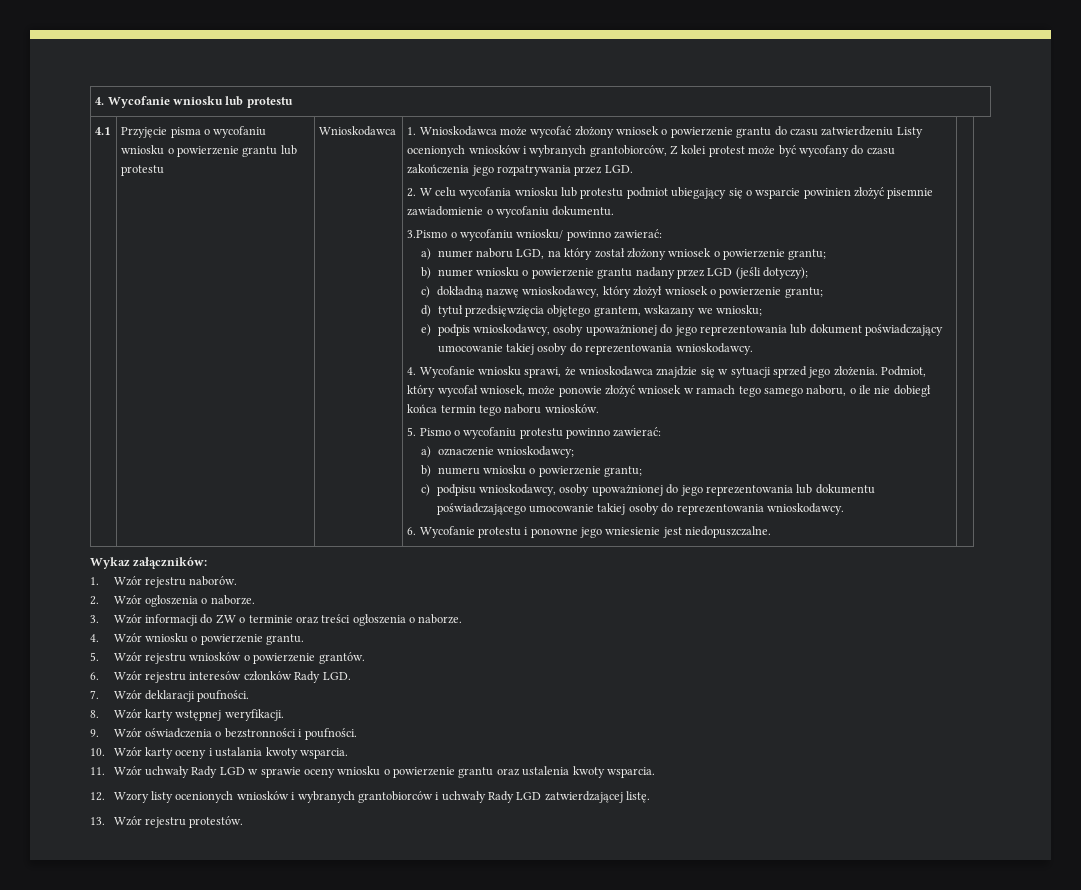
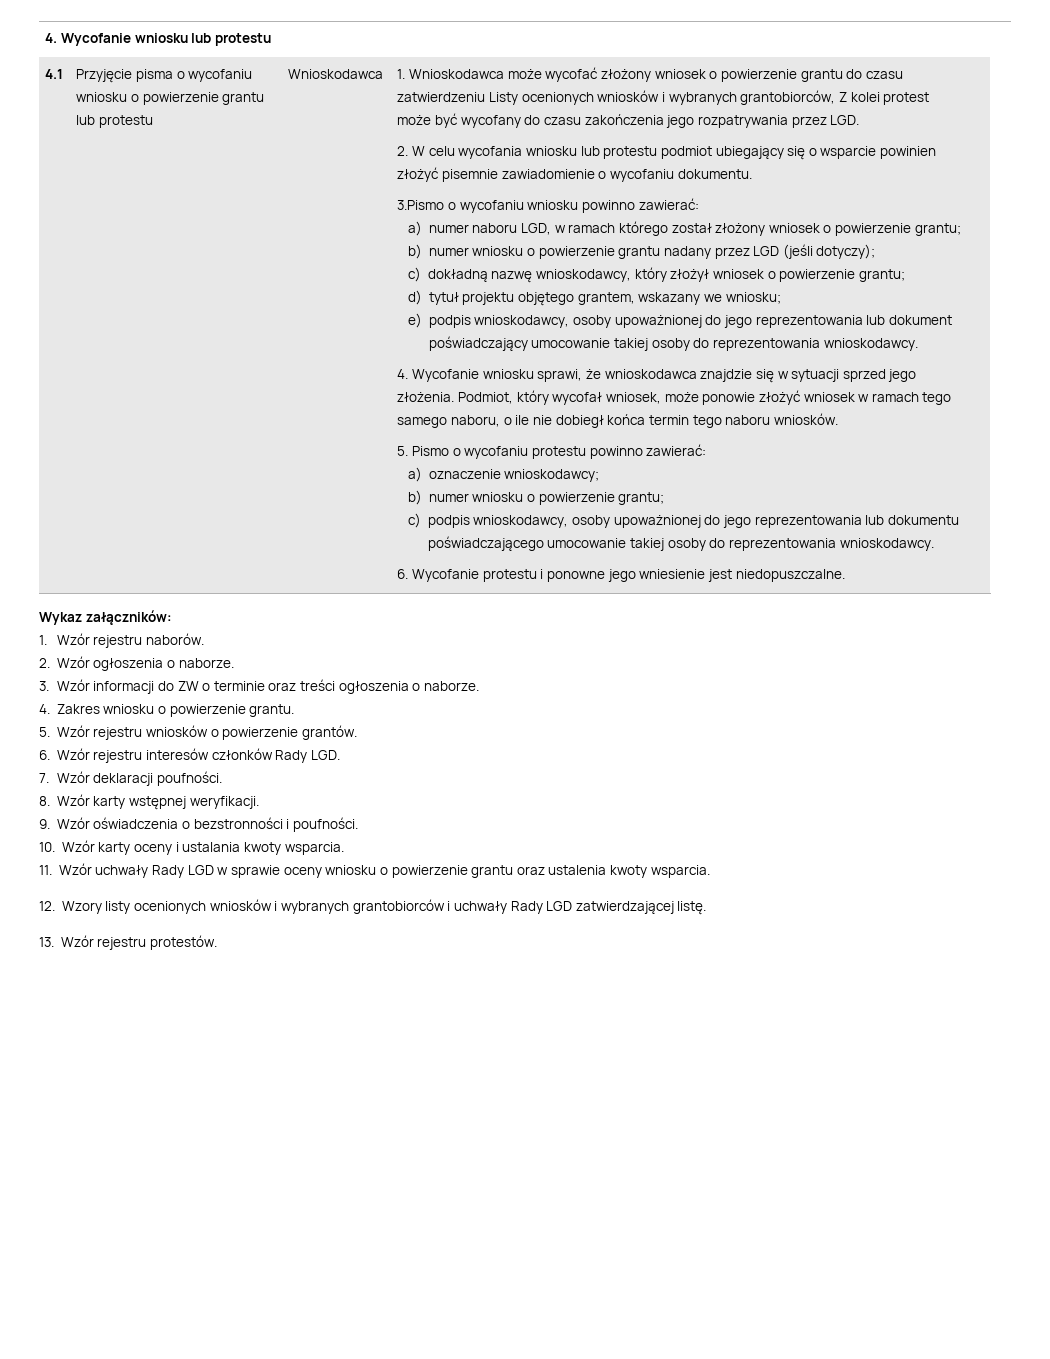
- 3.Pismo o wycofaniu wniosku/ powinno zawierać:
+ 3.Pismo o wycofaniu wniosku powinno zawierać:
- a) numer naboru LGD, na który został złożony wniosek o powierzenie grantu;
+ a) numer naboru LGD, w ramach którego został złożony wniosek o powierzenie grantu;
- d) tytuł przedsięwzięcia objętego grantem, wskazany we wniosku;
+ d) tytuł projektu objętego grantem, wskazany we wniosku;
- b) numeru wniosku o powierzenie grantu;
+ b) numer wniosku o powierzenie grantu;
- c) podpisu wnioskodawcy, osoby upoważnionej do jego reprezentowania lub dokumentu poświadczającego umocowanie takiej osoby do reprezentowania wnioskodawcy.
+ c) podpis wnioskodawcy, osoby upoważnionej do jego reprezentowania lub dokumentu poświadczającego umocowanie takiej osoby do reprezentowania wnioskodawcy.
- 4. Wzór wniosku o powierzenie grantu.
+ 4. Zakres wniosku o powierzenie grantu.

